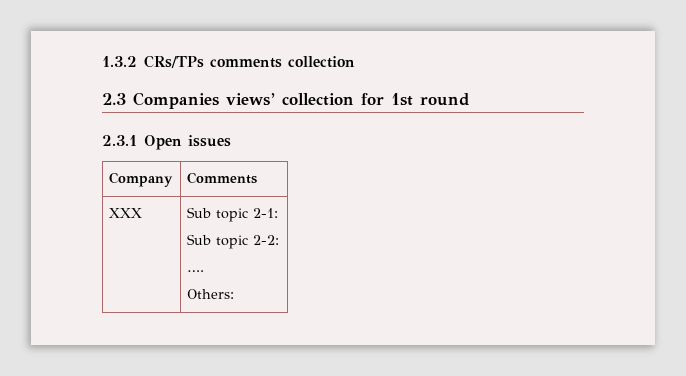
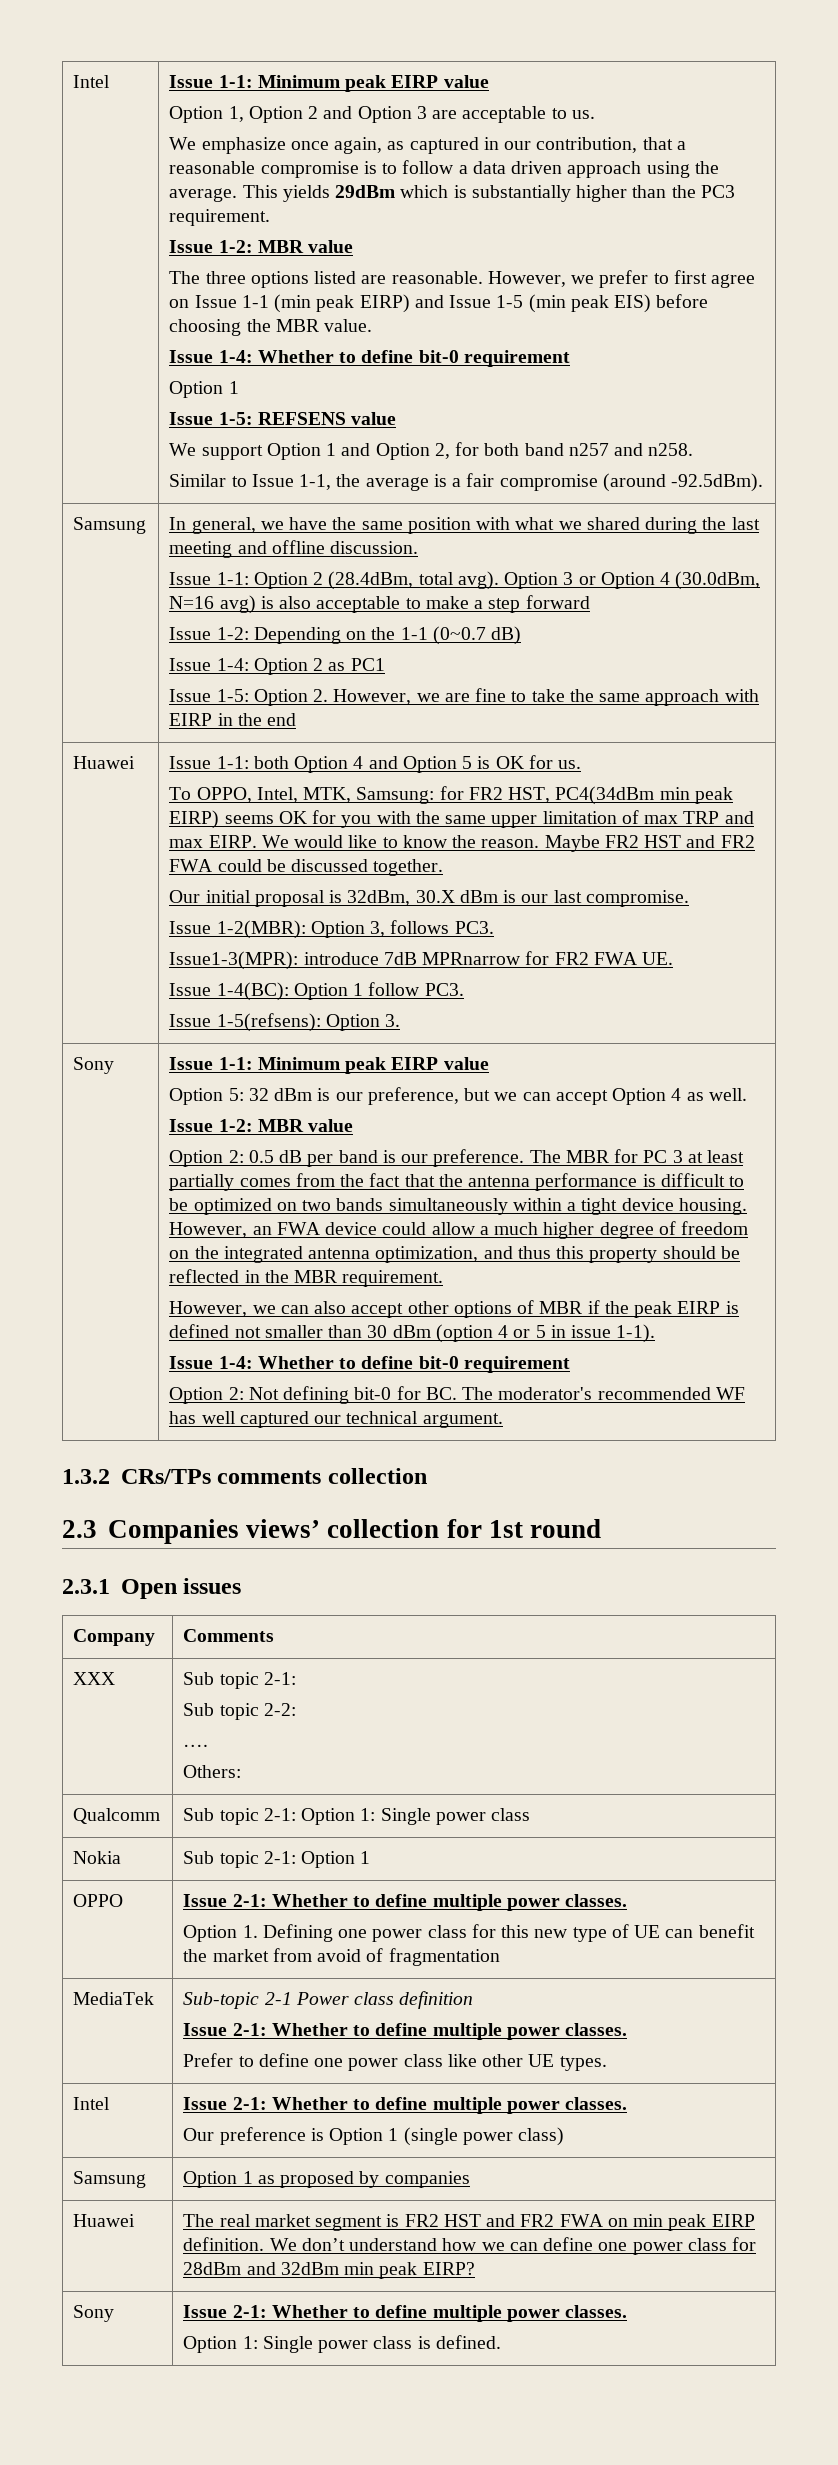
+ Intel | Issue 1-1: Minimum peak EIRP value
+ Option 1, Option 2 and Option 3 are acceptable to us.
+ We emphasize once again, as captured in our contribution, that a reasonable compromise is to follow a data driven approach using the average. This yields 29dBm which is substantially higher than the PC3 requirement.
+ Issue 1-2: MBR value
+ The three options listed are reasonable. However, we prefer to first agree on Issue 1-1 (min peak EIRP) and Issue 1-5 (min peak EIS) before choosing the MBR value.
+ Issue 1-4: Whether to define bit-0 requirement
+ Option 1
+ Issue 1-5: REFSENS value
+ We support Option 1 and Option 2, for both band n257 and n258.
+ Similar to Issue 1-1, the average is a fair compromise (around -92.5dBm).
+ Samsung | In general, we have the same position with what we shared during the last meeting and offline discussion.
+ Issue 1-1: Option 2 (28.4dBm, total avg). Option 3 or Option 4 (30.0dBm, N=16 avg) is also acceptable to make a step forward
+ Issue 1-2: Depending on the 1-1 (0~0.7 dB)
+ Issue 1-4: Option 2 as PC1
+ Issue 1-5: Option 2. However, we are fine to take the same approach with EIRP in the end
+ Huawei | Issue 1-1: both Option 4 and Option 5 is OK for us.
+ To OPPO, Intel, MTK, Samsung: for FR2 HST, PC4(34dBm min peak EIRP) seems OK for you with the same upper limitation of max TRP and max EIRP. We would like to know the reason. Maybe FR2 HST and FR2 FWA could be discussed together.
+ Our initial proposal is 32dBm, 30.X dBm is our last compromise.
+ Issue 1-2(MBR): Option 3, follows PC3.
+ Issue1-3(MPR): introduce 7dB MPRnarrow for FR2 FWA UE.
+ Issue 1-4(BC): Option 1 follow PC3.
+ Issue 1-5(refsens): Option 3.
+ Sony | Issue 1-1: Minimum peak EIRP value
+ Option 5: 32 dBm is our preference, but we can accept Option 4 as well.
+ Issue 1-2: MBR value
+ Option 2: 0.5 dB per band is our preference. The MBR for PC 3 at least partially comes from the fact that the antenna performance is difficult to be optimized on two bands simultaneously within a tight device housing. However, an FWA device could allow a much higher degree of freedom on the integrated antenna optimization, and thus this property should be reflected in the MBR requirement.
+ However, we can also accept other options of MBR if the peak EIRP is defined not smaller than 30 dBm (option 4 or 5 in issue 1-1).
+ Issue 1-4: Whether to define bit-0 requirement
+ Option 2: Not defining bit-0 for BC. The moderator's recommended WF has well captured our technical argument.
+ Qualcomm | Sub topic 2-1: Option 1: Single power class
+ Nokia | Sub topic 2-1: Option 1
+ OPPO | Issue 2-1: Whether to define multiple power classes.
+ Option 1. Defining one power class for this new type of UE can benefit the market from avoid of fragmentation
+ MediaTek | Sub-topic 2-1 Power class definition
+ Issue 2-1: Whether to define multiple power classes.
+ Prefer to define one power class like other UE types.
+ Intel | Issue 2-1: Whether to define multiple power classes.
+ Our preference is Option 1 (single power class)
+ Samsung | Option 1 as proposed by companies
+ Huawei | The real market segment is FR2 HST and FR2 FWA on min peak EIRP definition. We don’t understand how we can define one power class for 28dBm and 32dBm min peak EIRP?
+ Sony | Issue 2-1: Whether to define multiple power classes.
+ Option 1: Single power class is defined.

